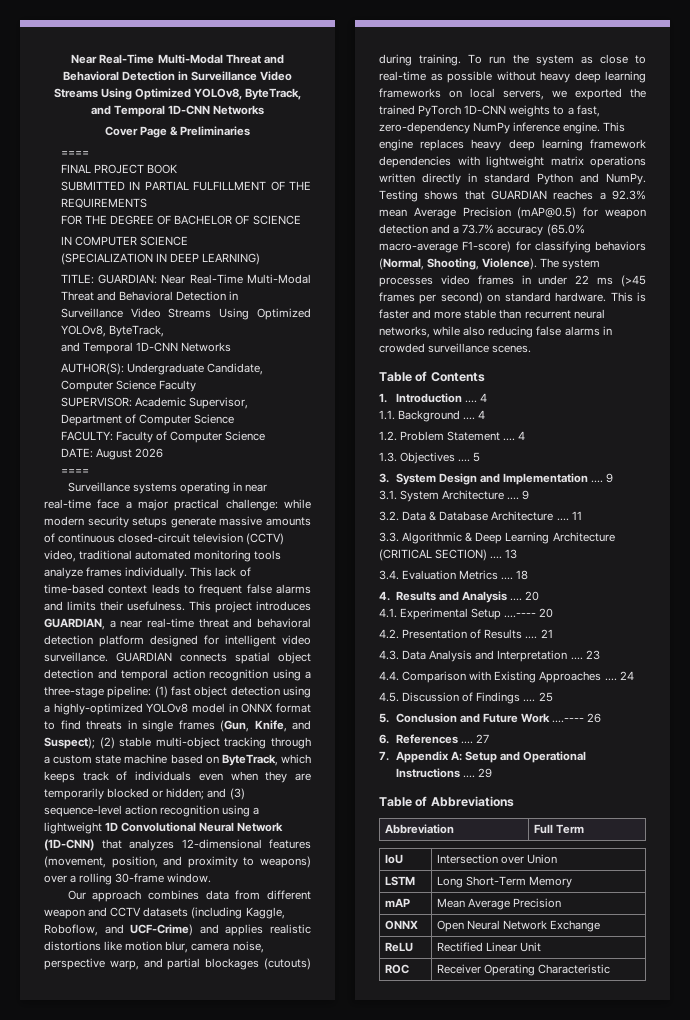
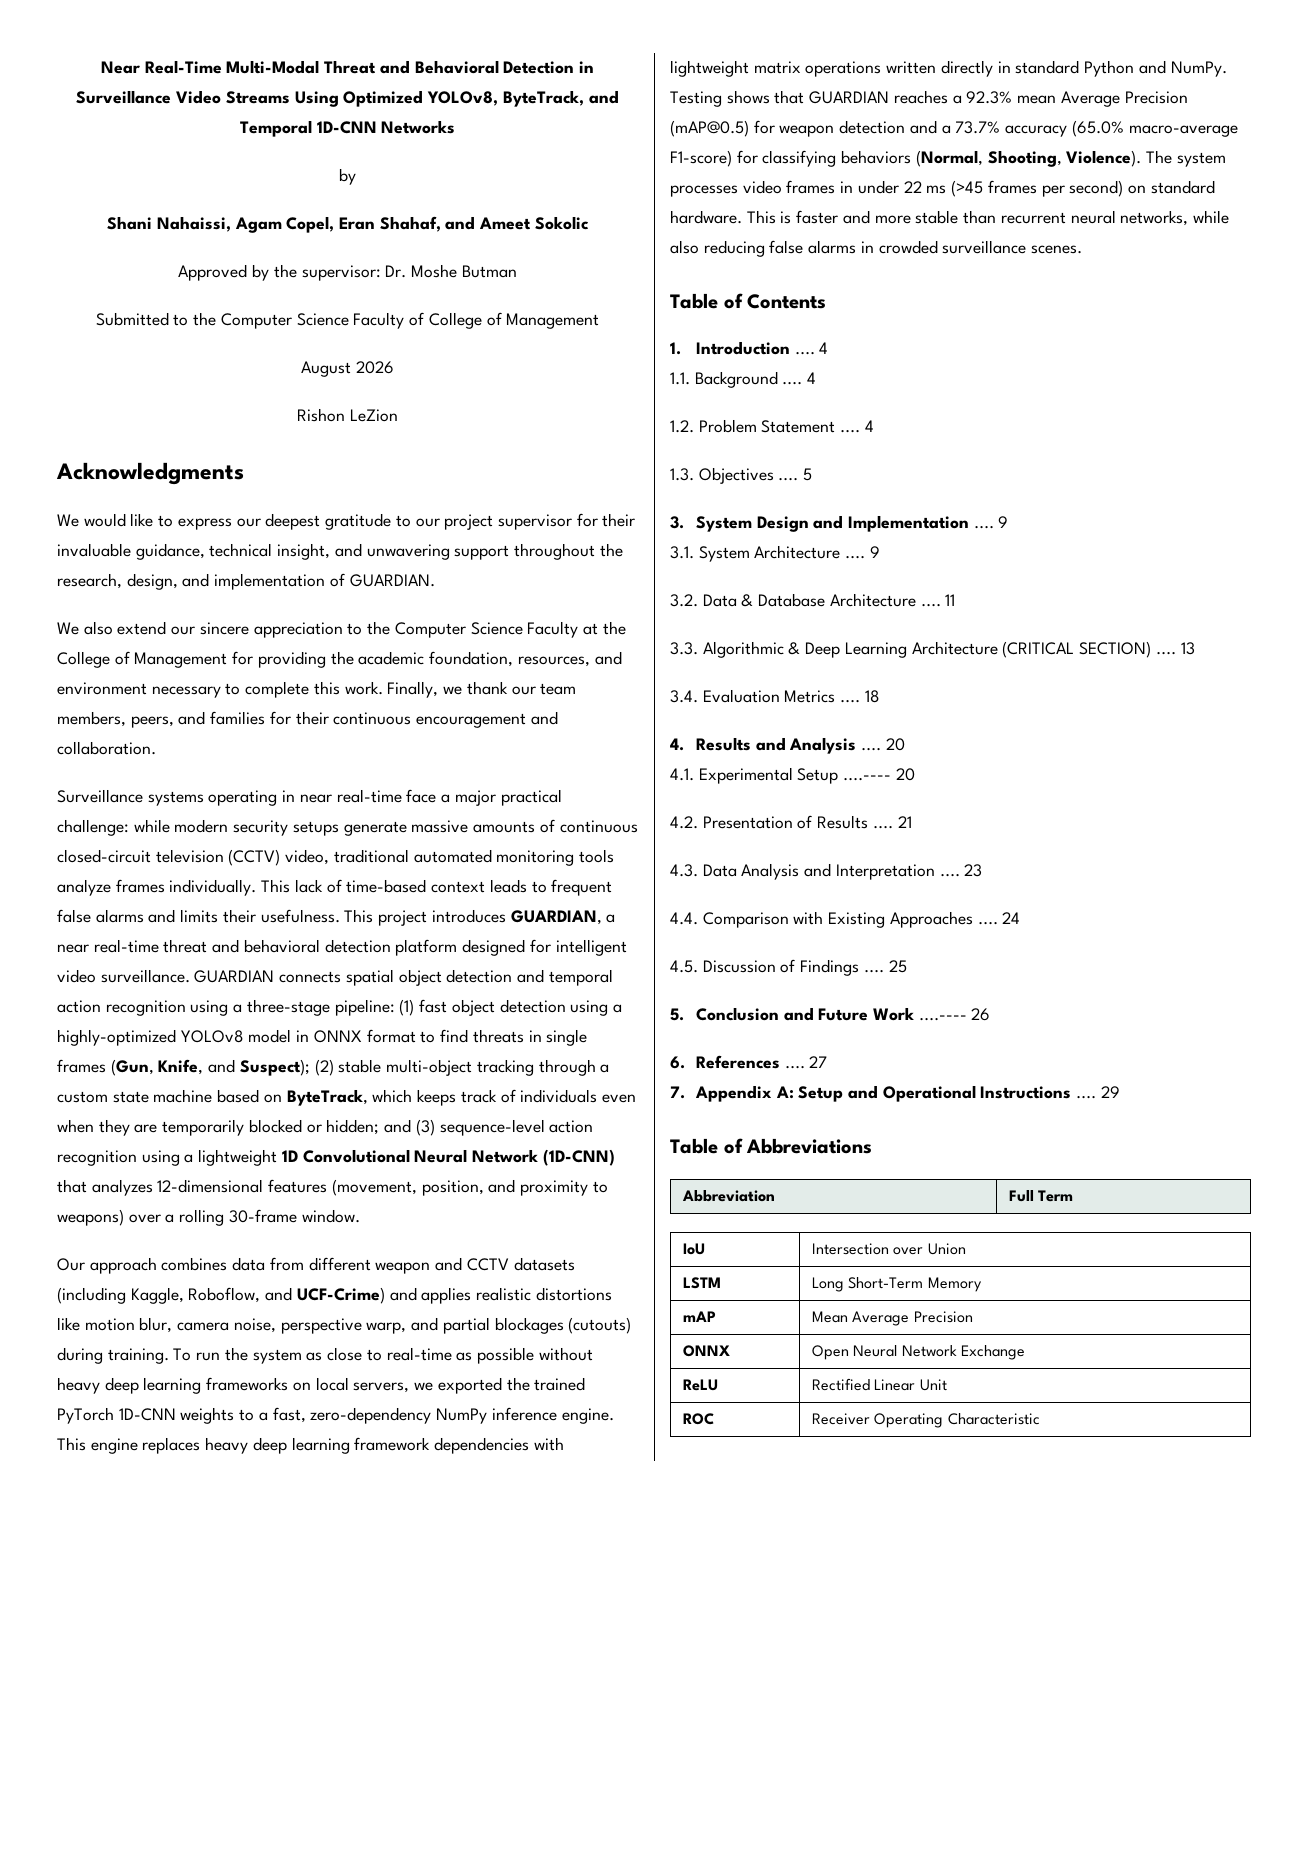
  Near Real-Time Multi-Modal Threat and Behavioral Detection in Surveillance Video Streams Using Optimized YOLOv8, ByteTrack, and Temporal 1D-CNN Networks
- Cover Page & Preliminaries
- ====
- FINAL PROJECT BOOK
- SUBMITTED IN PARTIAL FULFILLMENT OF THE REQUIREMENTS
- FOR THE DEGREE OF BACHELOR OF SCIENCE
- IN COMPUTER SCIENCE
- (SPECIALIZATION IN DEEP LEARNING)
- TITLE: GUARDIAN: Near Real-Time Multi-Modal Threat and Behavioral Detection in
- Surveillance Video Streams Using Optimized YOLOv8, ByteTrack,
- and Temporal 1D-CNN Networks
- AUTHOR(S): Undergraduate Candidate, Computer Science Faculty
- SUPERVISOR: Academic Supervisor, Department of Computer Science
- FACULTY: Faculty of Computer Science
- DATE: August 2026
- ====
+ by
+ Shani Nahaissi, Agam Copel, Eran Shahaf, and Ameet Sokolic
+ Approved by the supervisor: Dr. Moshe Butman
+ Submitted to the Computer Science Faculty of College of Management
+ August 2026
+ Rishon LeZion
+ Acknowledgments
+ We would like to express our deepest gratitude to our project supervisor for their invaluable guidance, technical insight, and unwavering support throughout the research, design, and implementation of GUARDIAN.
+ We also extend our sincere appreciation to the Computer Science Faculty at the College of Management for providing the academic foundation, resources, and environment necessary to complete this work. Finally, we thank our team members, peers, and families for their continuous encouragement and collaboration.

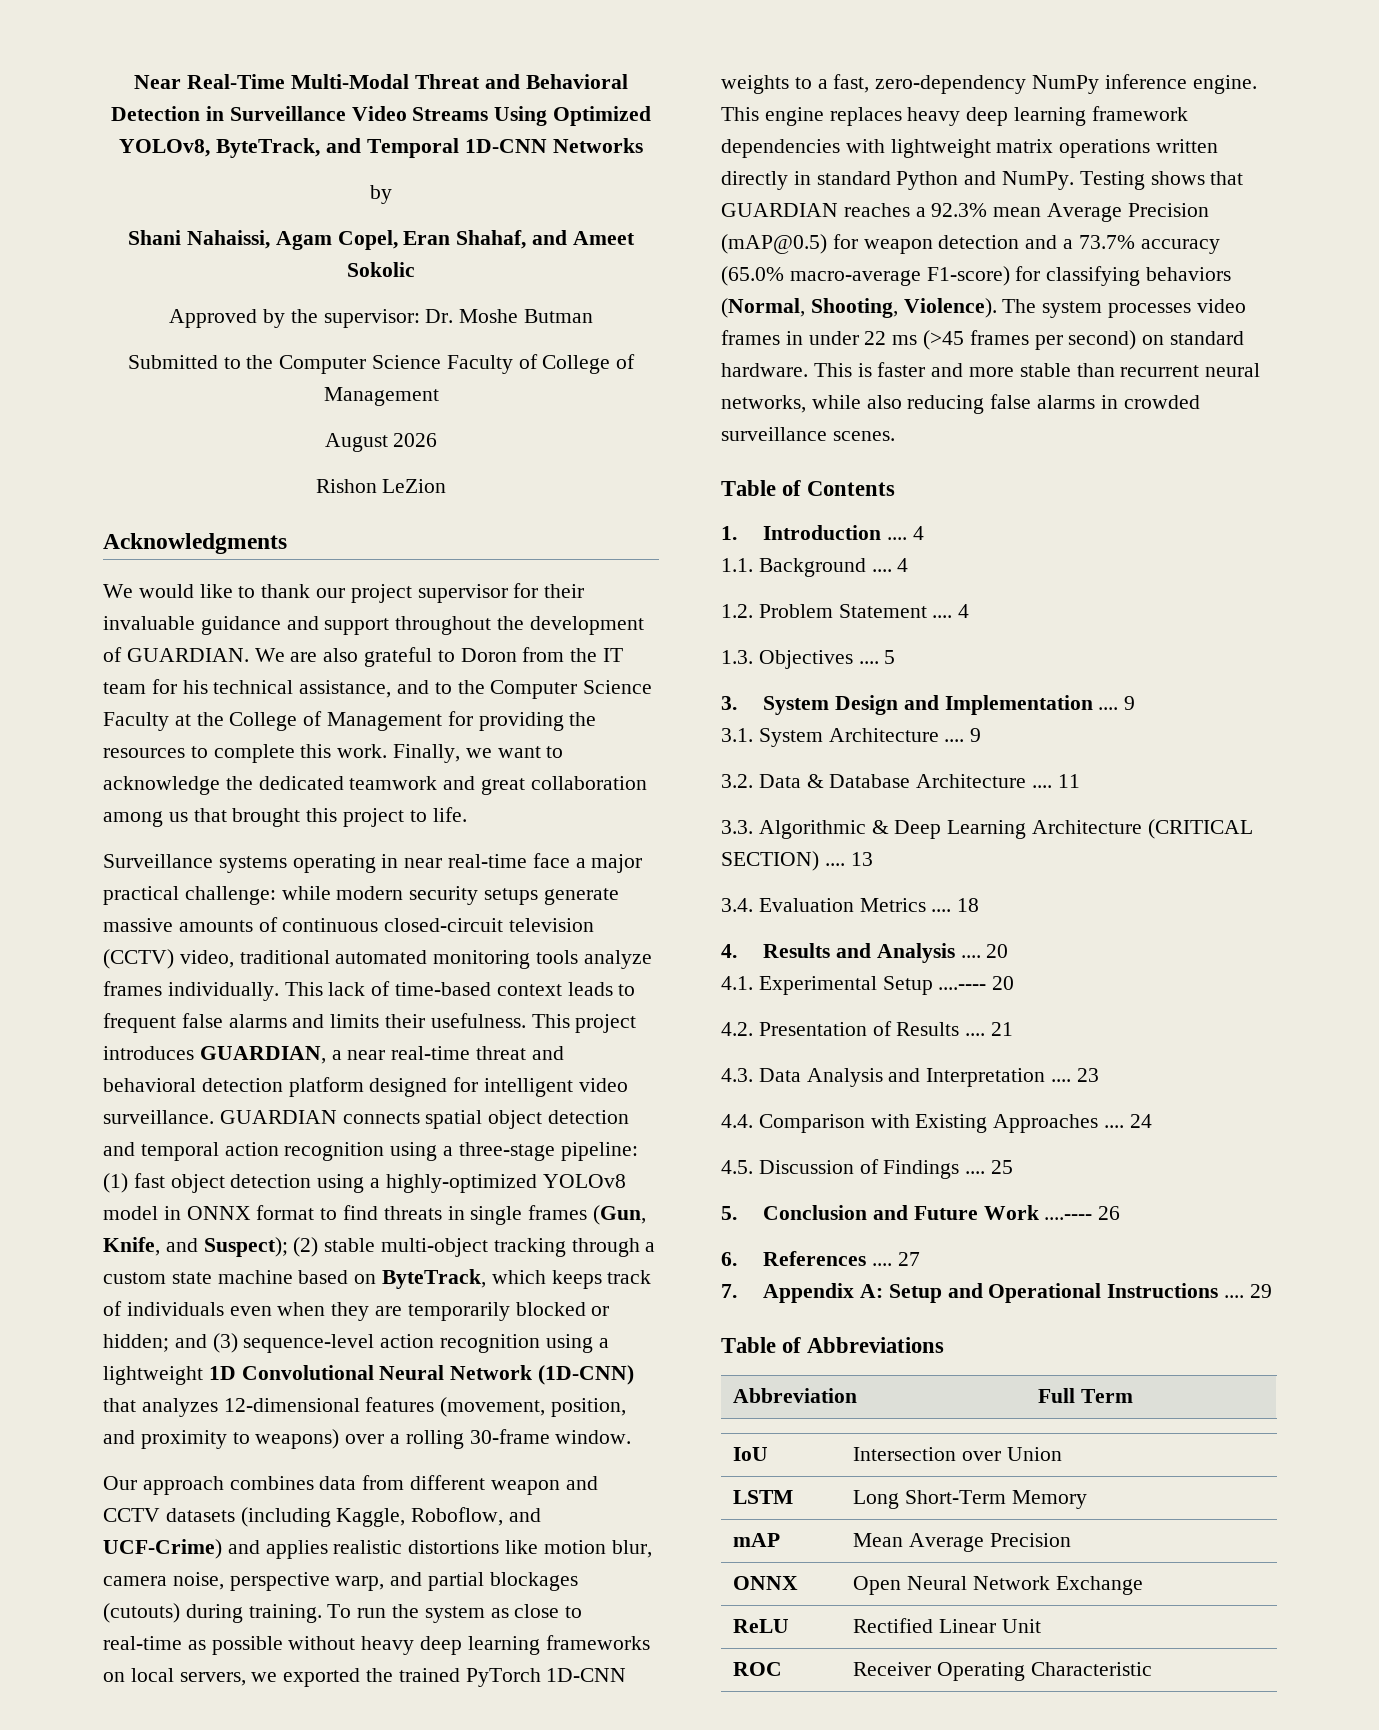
- We would like to express our deepest gratitude to our project supervisor for their invaluable guidance, technical insight, and unwavering support throughout the research, design, and implementation of GUARDIAN.
- We also extend our sincere appreciation to the Computer Science Faculty at the College of Management for providing the academic foundation, resources, and environment necessary to complete this work.
+ We would like to thank our project supervisor for their invaluable guidance and support throughout the development of GUARDIAN. We are also grateful to Doron from the IT team for his technical assistance, and to the Computer Science Faculty at the College of Management for providing the resources to complete this work.
- Finally, we thank our team members, peers, and families for their continuous encouragement and collaboration.
+ Finally, we want to acknowledge the dedicated teamwork and great collaboration among us that brought this project to life.

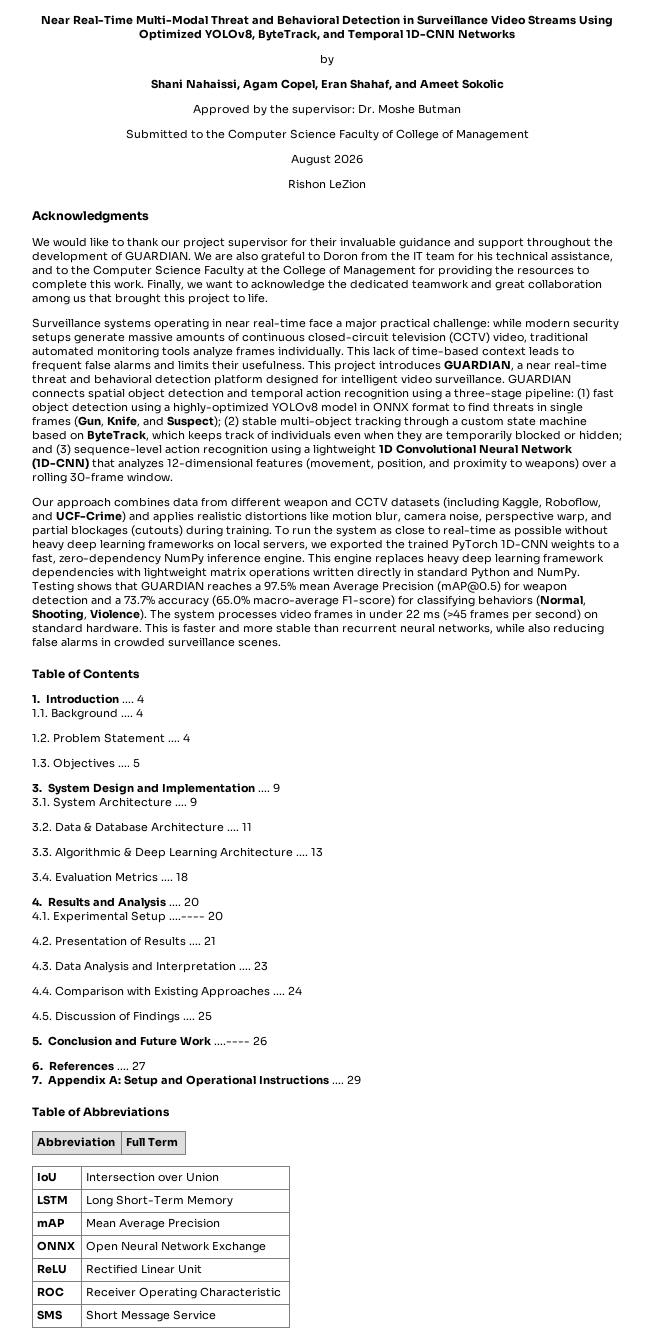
- Testing shows that GUARDIAN reaches a 92.3% mean Average Precision (mAP@0.5) for weapon detection and a 73.7% accuracy (65.0% macro-average F1-score) for classifying behaviors (Normal, Shooting, Violence).
+ Testing shows that GUARDIAN reaches a 97.5% mean Average Precision (mAP@0.5) for weapon detection and a 73.7% accuracy (65.0% macro-average F1-score) for classifying behaviors (Normal, Shooting, Violence).
- 3.3. Algorithmic & Deep Learning Architecture (CRITICAL SECTION) ....
+ 3.3. Algorithmic & Deep Learning Architecture ....
+ SMS | Short Message Service

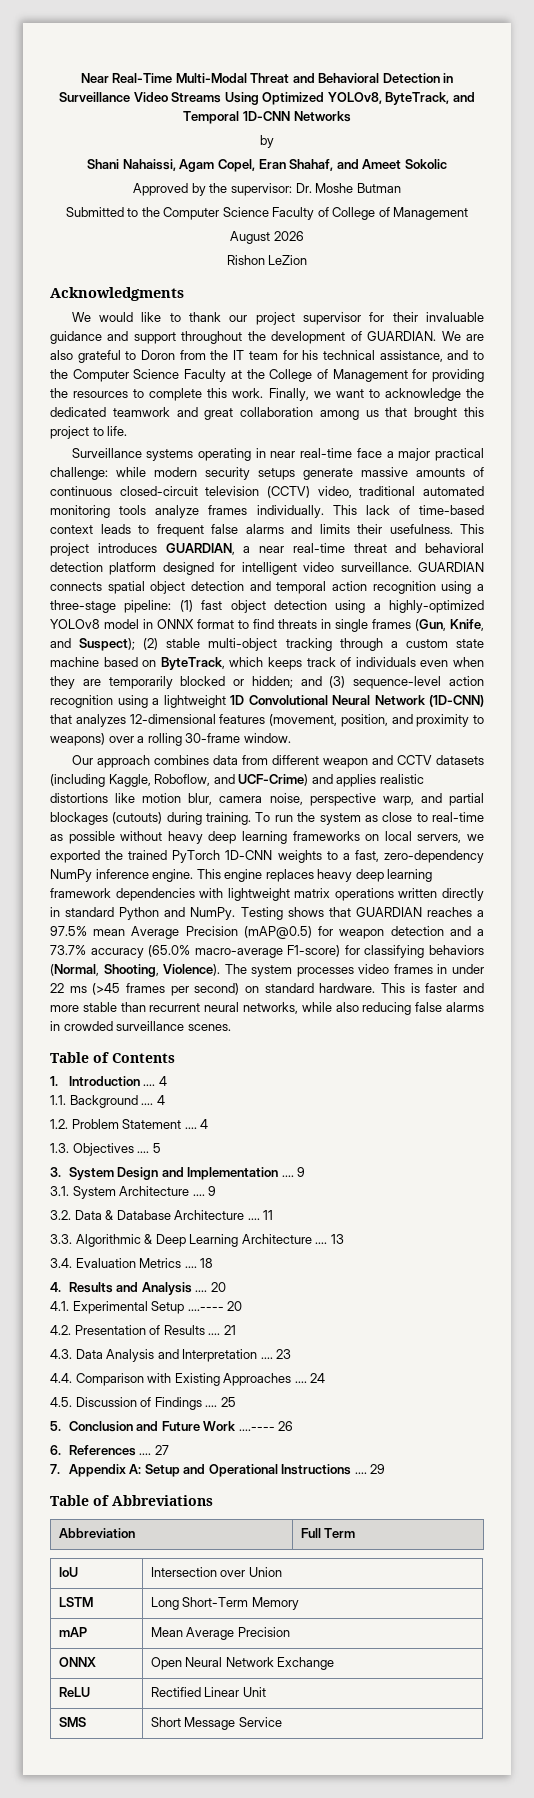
- ROC | Receiver Operating Characteristic

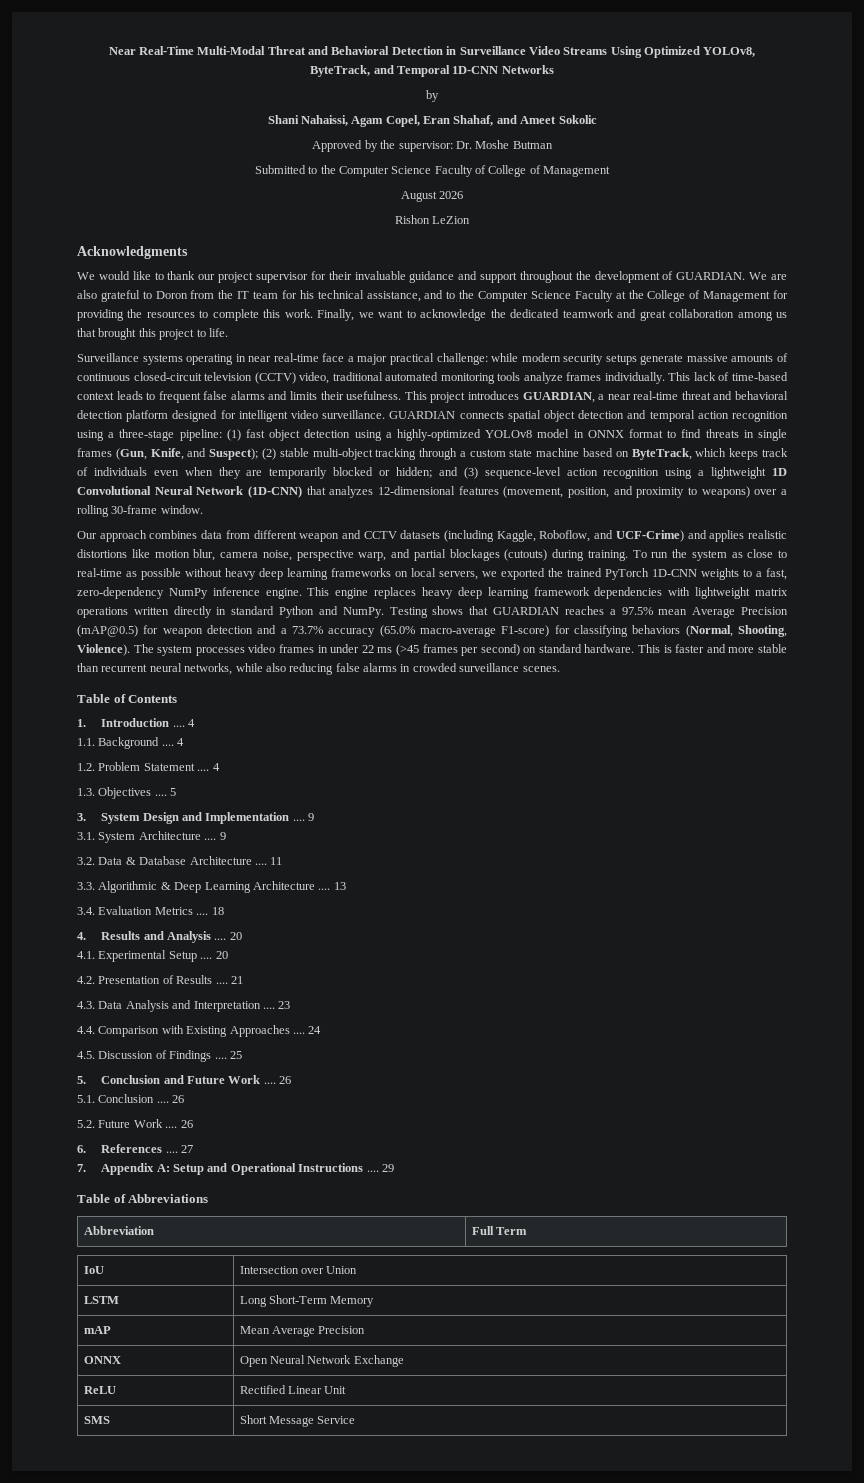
- 4.1. Experimental Setup ....---- 20
+ 4.1. Experimental Setup .... 20
- 5. Conclusion and Future Work ....---- 26
+ 5. Conclusion and Future Work .... 26
+ 5.1. Conclusion .... 26
+ 5.2. Future Work .... 26

